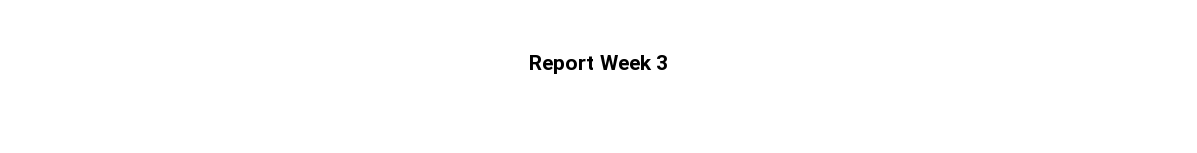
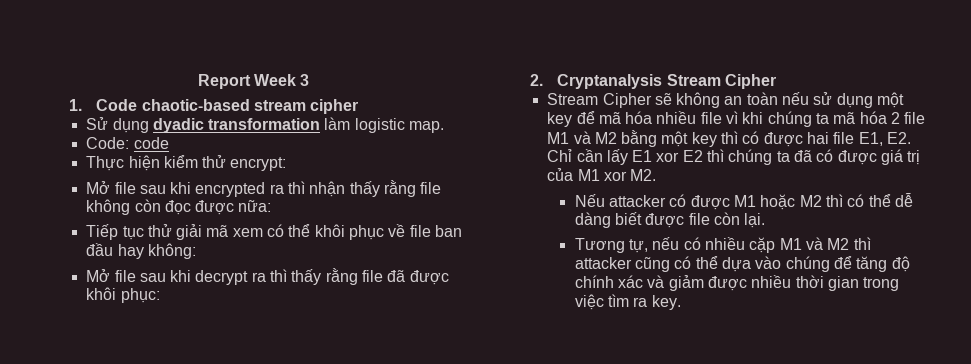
+ 1. Code chaotic-based stream cipher
+ Sử dụng dyadic transformation làm logistic map.
+ Code: code
+ Thực hiện kiểm thử encrypt:
+ Mở file sau khi encrypted ra thì nhận thấy rằng file không còn đọc được nữa:
+ Tiếp tục thử giải mã xem có thể khôi phục về file ban đầu hay không:
+ Mở file sau khi decrypt ra thì thấy rằng file đã được khôi phục:
+ 2. Cryptanalysis Stream Cipher
+ Stream Cipher sẽ không an toàn nếu sử dụng một key để mã hóa nhiều file vì khi chúng ta mã hóa 2 file M1 và M2 bằng một key thì có được hai file E1, E2. Chỉ cần lấy E1 xor E2 thì chúng ta đã có được giá trị của M1 xor M2.
+ Nếu attacker có được M1 hoặc M2 thì có thể dễ dàng biết được file còn lại.
+ Tương tự, nếu có nhiều cặp M1 và M2 thì attacker cũng có thể dựa vào chúng để tăng độ chính xác và giảm được nhiều thời gian trong việc tìm ra key.

